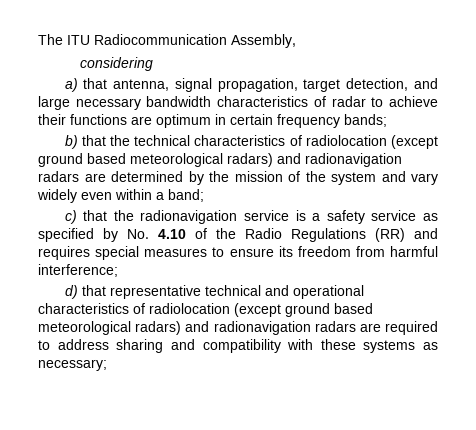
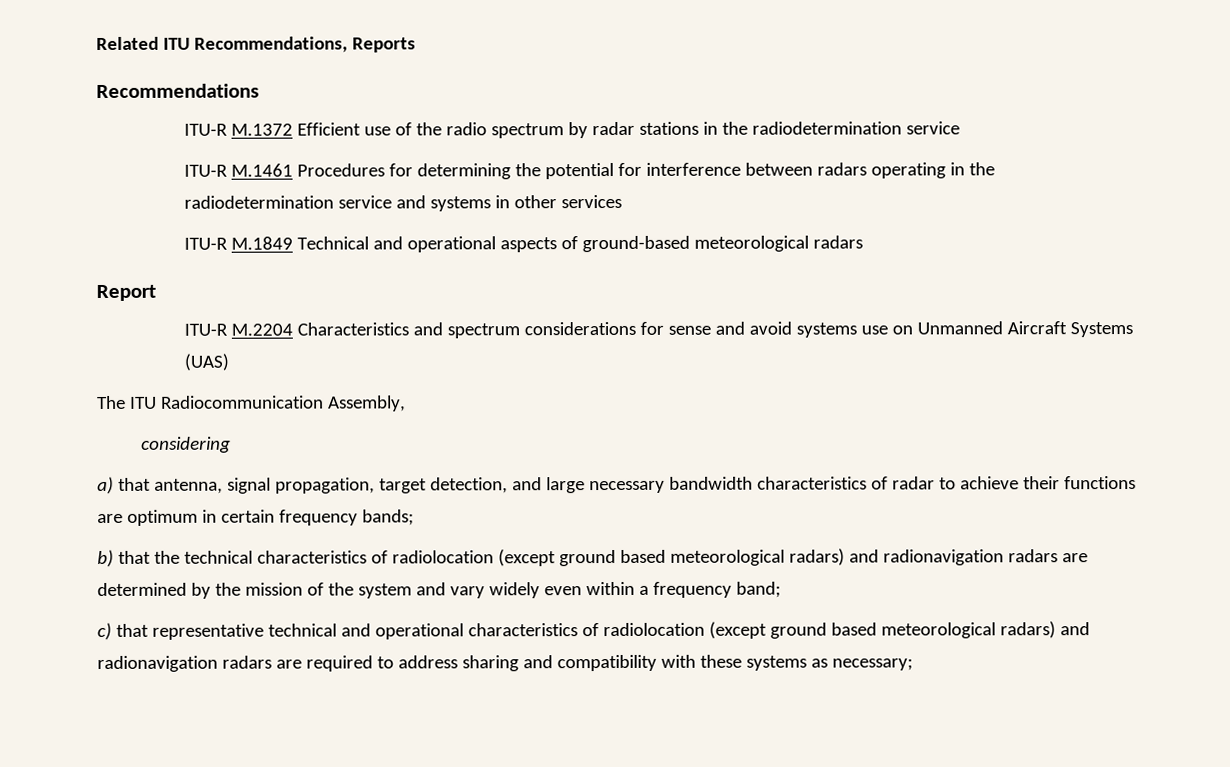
+ Related ITU Recommendations, Reports
+ Recommendations
+ ITU-R M.1372 Efficient use of the radio spectrum by radar stations in the radiodetermination service
+ ITU-R M.1461 Procedures for determining the potential for interference between radars operating in the radiodetermination service and systems in other services
+ ITU-R M.1849 Technical and operational aspects of ground-based meteorological radars
+ Report
+ ITU-R M.2204 Characteristics and spectrum considerations for sense and avoid systems use on Unmanned Aircraft Systems (UAS)
- b) that the technical characteristics of radiolocation (except ground based meteorological radars) and radionavigation radars are determined by the mission of the system and vary widely even within a band;
+ b) that the technical characteristics of radiolocation (except ground based meteorological radars) and radionavigation radars are determined by the mission of the system and vary widely even within a frequency band;
- c) that the radionavigation service is a safety service as specified by No. 4.10 of the Radio Regulations (RR) and requires special measures to ensure its freedom from harmful interference;
- d) that representative technical and operational characteristics of radiolocation (except ground based meteorological radars) and radionavigation radars are required to address sharing and compatibility with these systems as necessary;
+ c) that representative technical and operational characteristics of radiolocation (except ground based meteorological radars) and radionavigation radars are required to address sharing and compatibility with these systems as necessary;

